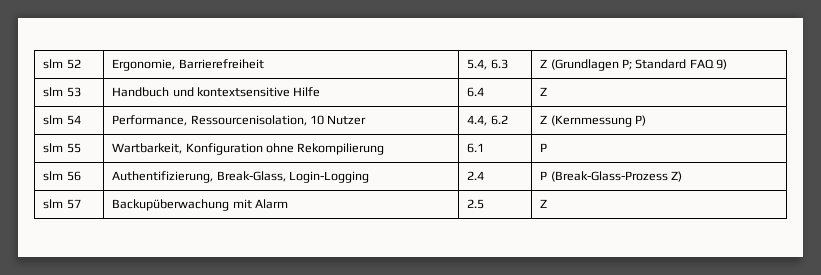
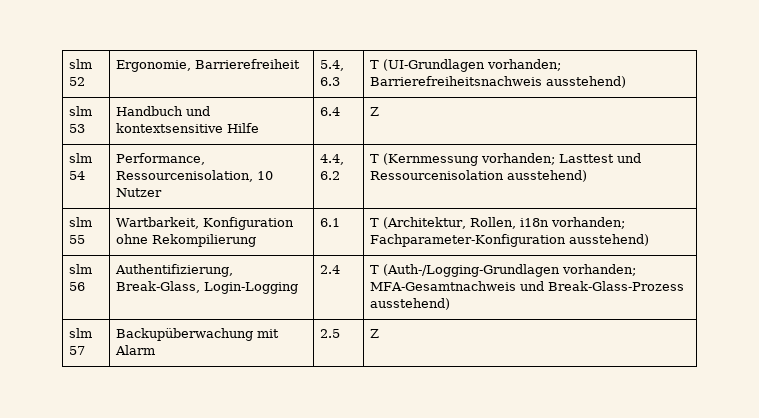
- slm 52 | Ergonomie, Barrierefreiheit | 5.4, 6.3 | Z (Grundlagen P; Standard FAQ 9)
+ slm 52 | Ergonomie, Barrierefreiheit | 5.4, 6.3 | T (UI-Grundlagen vorhanden; Barrierefreiheitsnachweis ausstehend)
- slm 54 | Performance, Ressourcenisolation, 10 Nutzer | 4.4, 6.2 | Z (Kernmessung P)
+ slm 54 | Performance, Ressourcenisolation, 10 Nutzer | 4.4, 6.2 | T (Kernmessung vorhanden; Lasttest und Ressourcenisolation ausstehend)
- slm 55 | Wartbarkeit, Konfiguration ohne Rekompilierung | 6.1 | P
+ slm 55 | Wartbarkeit, Konfiguration ohne Rekompilierung | 6.1 | T (Architektur, Rollen, i18n vorhanden; Fachparameter-Konfiguration ausstehend)
- slm 56 | Authentifizierung, Break-Glass, Login-Logging | 2.4 | P (Break-Glass-Prozess Z)
+ slm 56 | Authentifizierung, Break-Glass, Login-Logging | 2.4 | T (Auth-/Logging-Grundlagen vorhanden; MFA-Gesamtnachweis und Break-Glass-Prozess ausstehend)

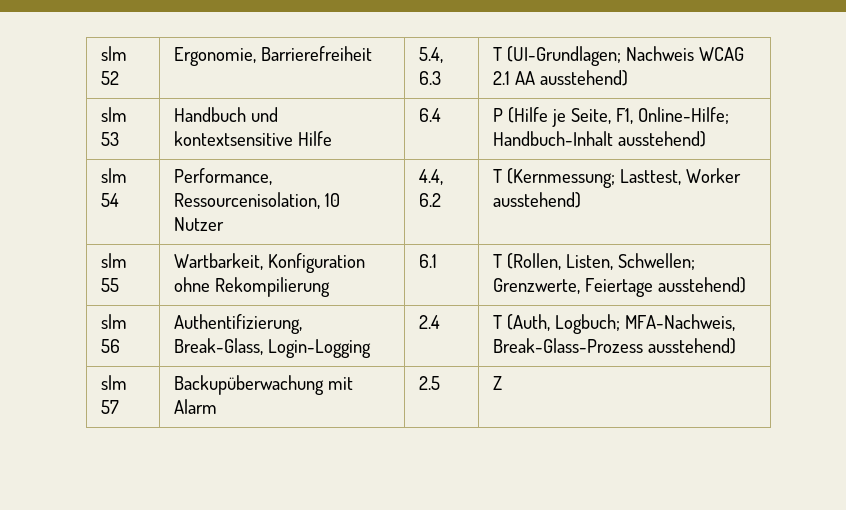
- slm 52 | Ergonomie, Barrierefreiheit | 5.4, 6.3 | T (UI-Grundlagen vorhanden; Barrierefreiheitsnachweis ausstehend)
+ slm 52 | Ergonomie, Barrierefreiheit | 5.4, 6.3 | T (UI-Grundlagen; Nachweis WCAG 2.1 AA ausstehend)
- slm 53 | Handbuch und kontextsensitive Hilfe | 6.4 | Z
+ slm 53 | Handbuch und kontextsensitive Hilfe | 6.4 | P (Hilfe je Seite, F1, Online-Hilfe; Handbuch-Inhalt ausstehend)
- slm 54 | Performance, Ressourcenisolation, 10 Nutzer | 4.4, 6.2 | T (Kernmessung vorhanden; Lasttest und Ressourcenisolation ausstehend)
+ slm 54 | Performance, Ressourcenisolation, 10 Nutzer | 4.4, 6.2 | T (Kernmessung; Lasttest, Worker ausstehend)
- slm 55 | Wartbarkeit, Konfiguration ohne Rekompilierung | 6.1 | T (Architektur, Rollen, i18n vorhanden; Fachparameter-Konfiguration ausstehend)
+ slm 55 | Wartbarkeit, Konfiguration ohne Rekompilierung | 6.1 | T (Rollen, Listen, Schwellen; Grenzwerte, Feiertage ausstehend)
- slm 56 | Authentifizierung, Break-Glass, Login-Logging | 2.4 | T (Auth-/Logging-Grundlagen vorhanden; MFA-Gesamtnachweis und Break-Glass-Prozess ausstehend)
+ slm 56 | Authentifizierung, Break-Glass, Login-Logging | 2.4 | T (Auth, Logbuch; MFA-Nachweis, Break-Glass-Prozess ausstehend)

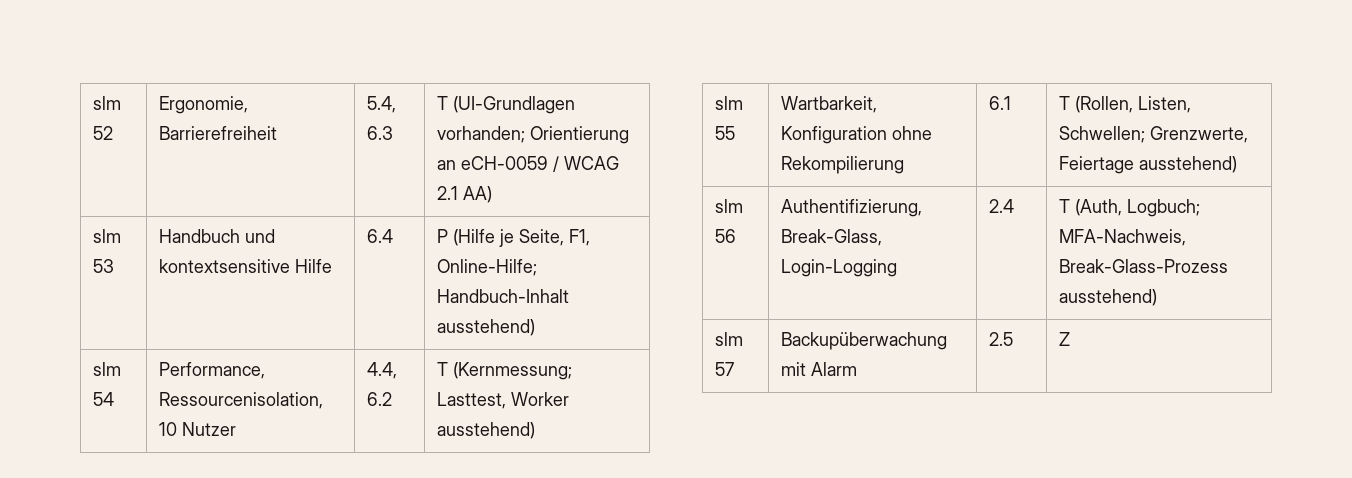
- slm 52 | Ergonomie, Barrierefreiheit | 5.4, 6.3 | T (UI-Grundlagen; Nachweis WCAG 2.1 AA ausstehend)
+ slm 52 | Ergonomie, Barrierefreiheit | 5.4, 6.3 | T (UI-Grundlagen vorhanden; Orientierung an eCH-0059 / WCAG 2.1 AA)

